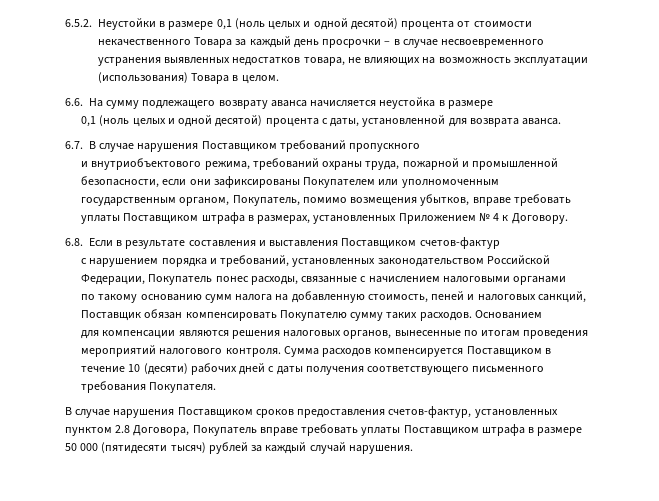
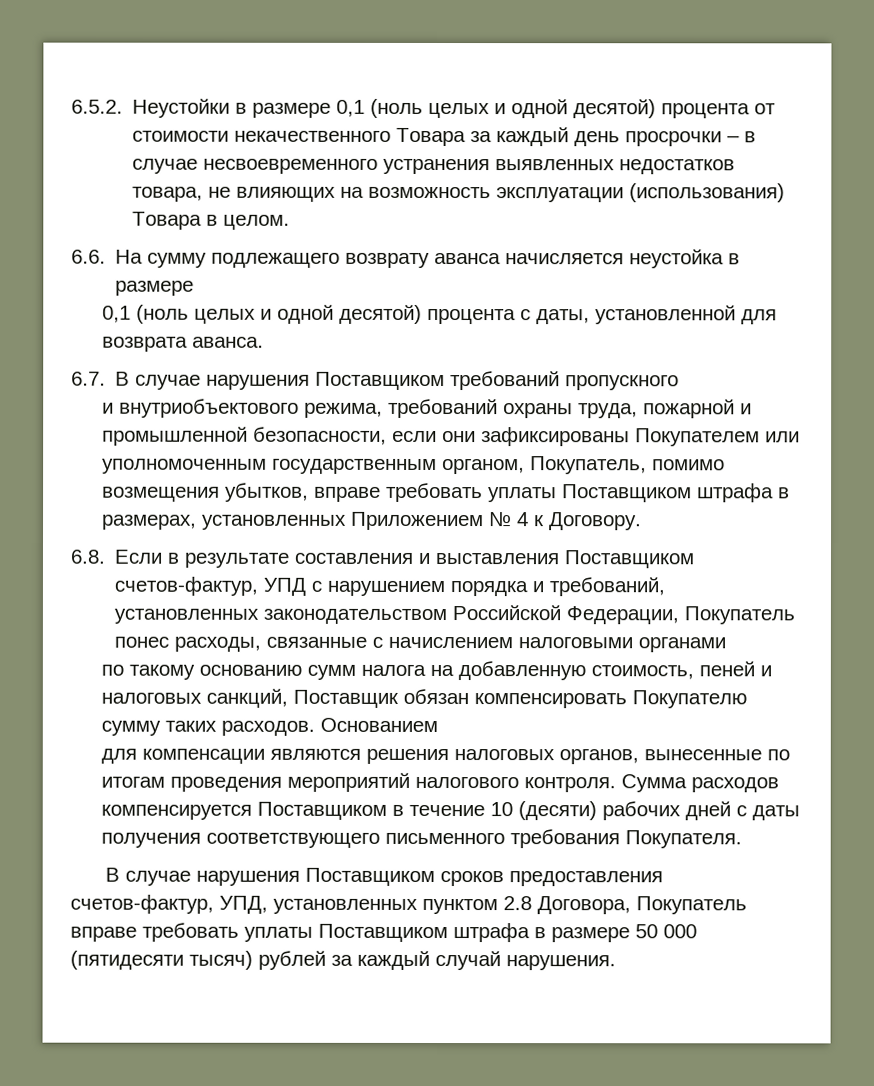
- 6.8. Если в результате составления и выставления Поставщиком счетов-фактур
- с нарушением порядка и требований, установленных законодательством Российской Федерации, Покупатель понес расходы, связанные с начислением налоговыми органами
+ 6.8. Если в результате составления и выставления Поставщиком счетов-фактур, УПД с нарушением порядка и требований, установленных законодательством Российской Федерации, Покупатель понес расходы, связанные с начислением налоговыми органами
- В случае нарушения Поставщиком сроков предоставления счетов-фактур, установленных пунктом 2.8 Договора, Покупатель вправе требовать уплаты Поставщиком штрафа в размере 50 000 (пятидесяти тысяч) рублей за каждый случай нарушения.
+ В случае нарушения Поставщиком сроков предоставления счетов-фактур, УПД, установленных пунктом 2.8 Договора, Покупатель вправе требовать уплаты Поставщиком штрафа в размере 50 000 (пятидесяти тысяч) рублей за каждый случай нарушения.

